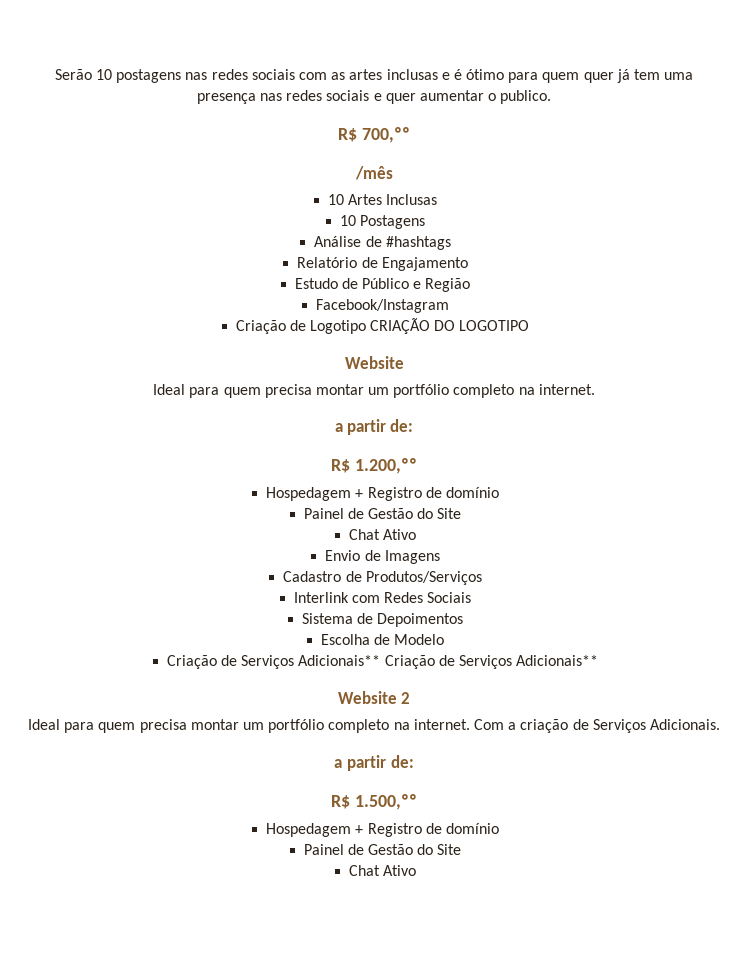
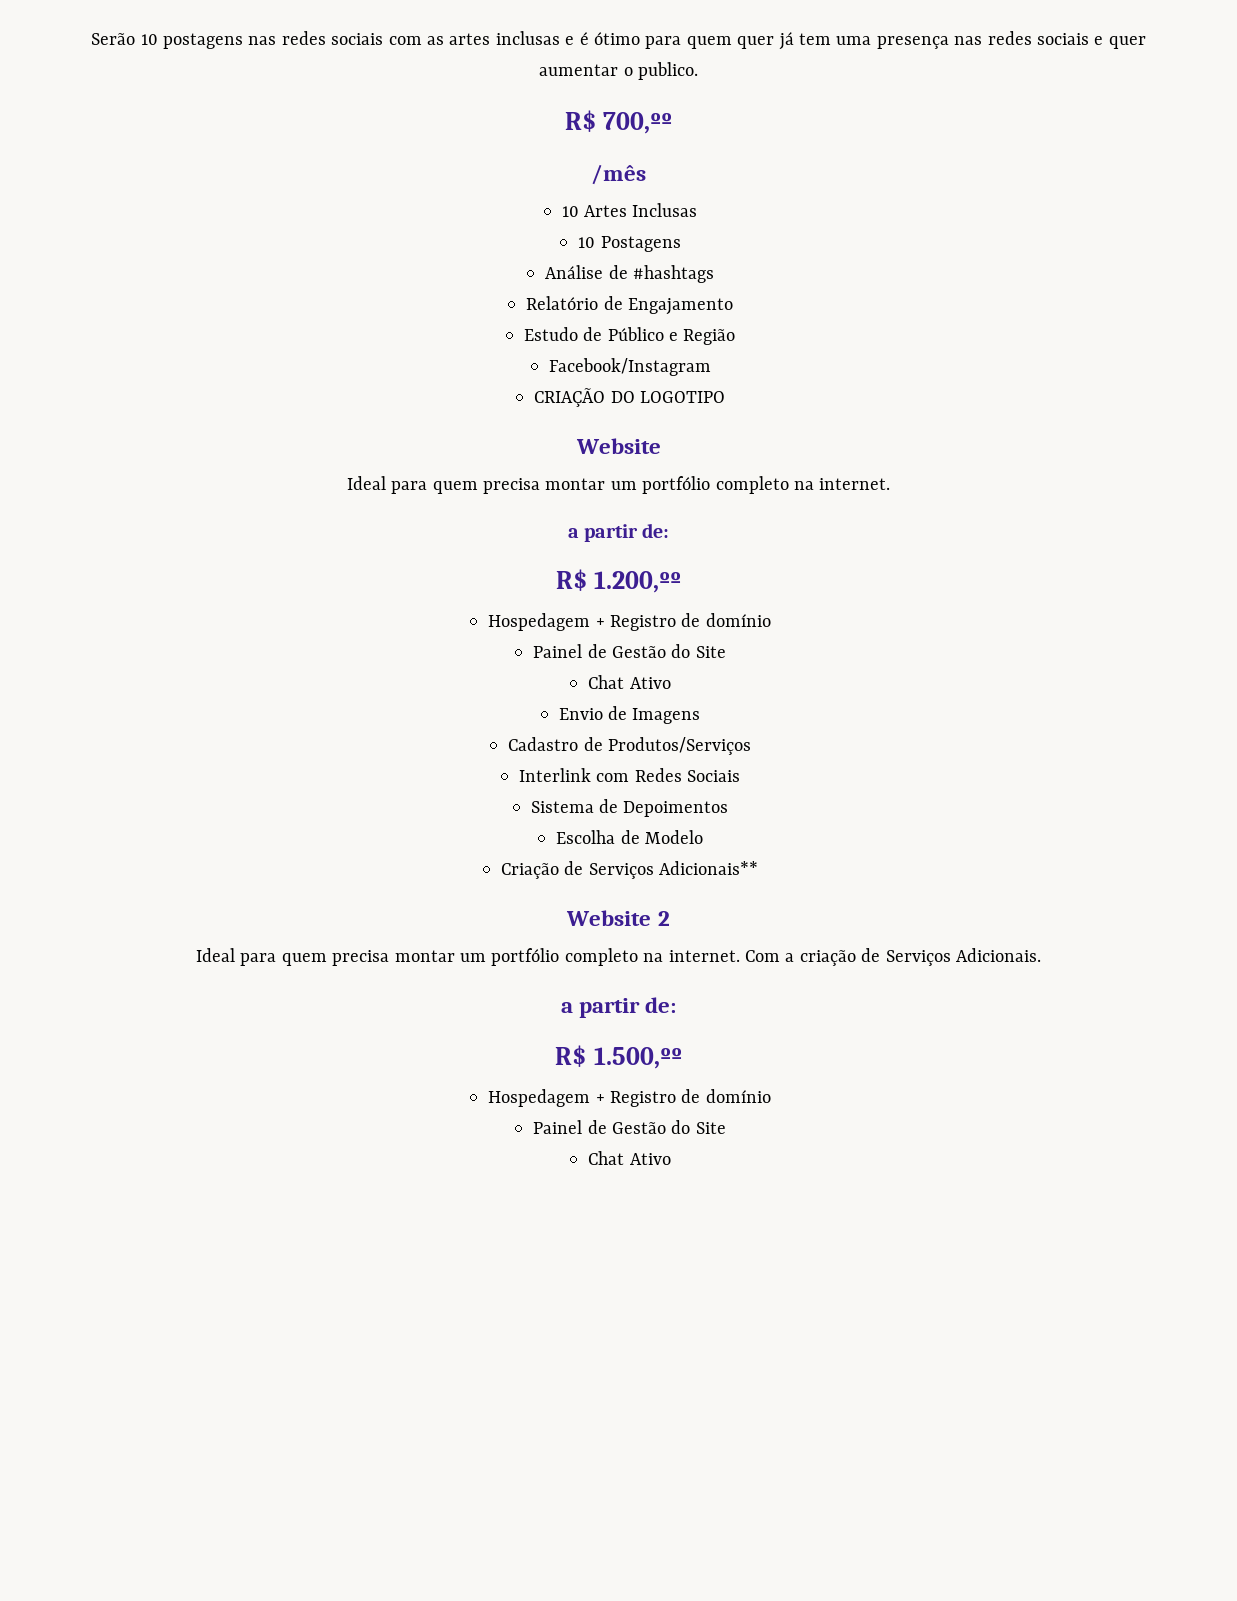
- Criação de Logotipo CRIAÇÃO DO LOGOTIPO
+ CRIAÇÃO DO LOGOTIPO
- Criação de Serviços Adicionais** Criação de Serviços Adicionais**
+ Criação de Serviços Adicionais**

